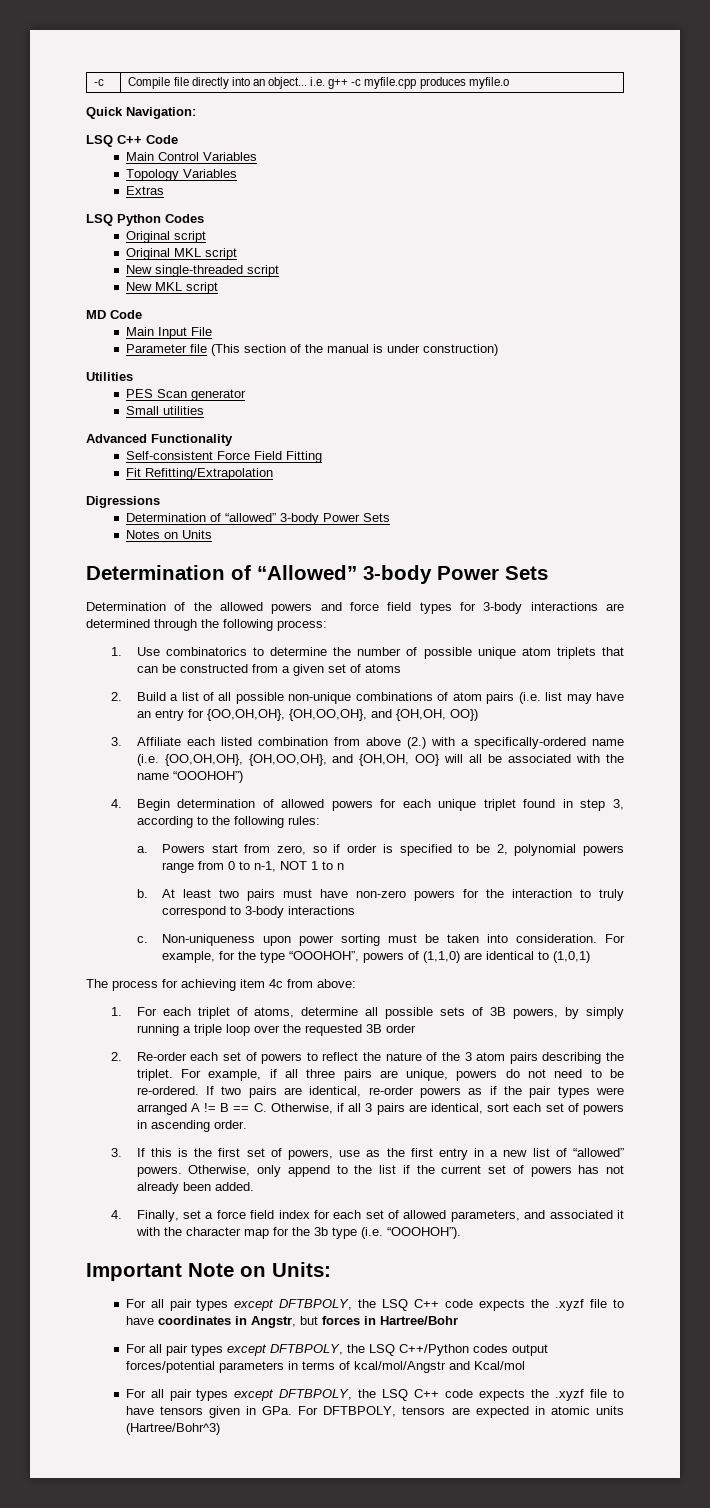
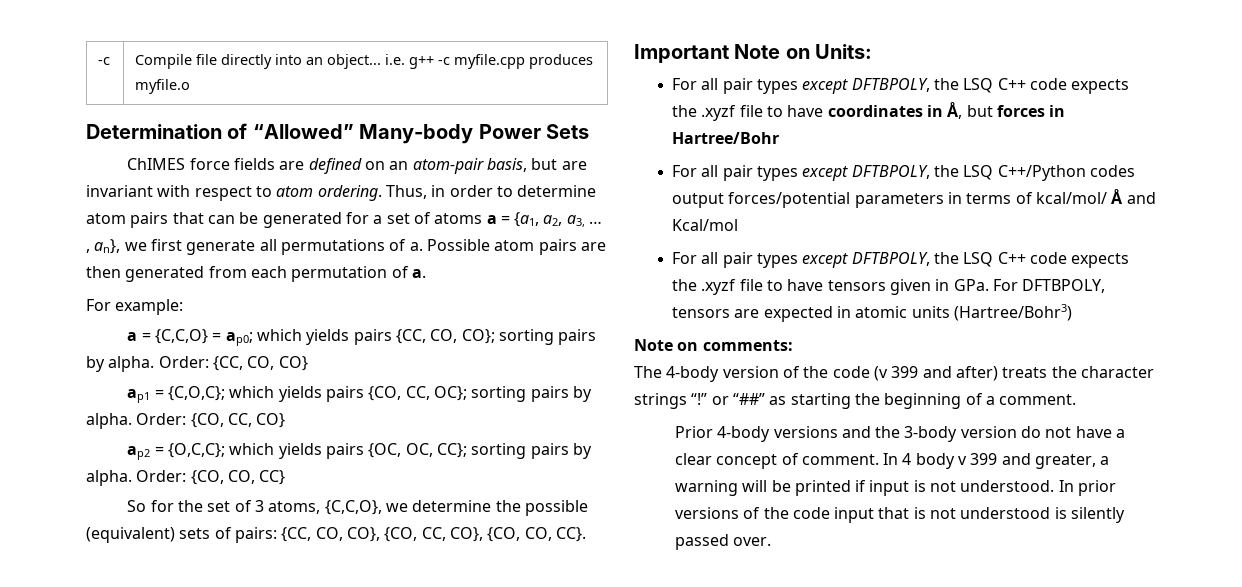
- Quick Navigation:
- LSQ C++ Code
- Main Control Variables
- Topology Variables
- Extras
- LSQ Python Codes
- Original script
- Original MKL script
- New single-threaded script
- New MKL script
- MD Code
- Main Input File
- Parameter file (This section of the manual is under construction)
- Utilities
- PES Scan generator
- Small utilities
- Advanced Functionality
- Self-consistent Force Field Fitting
- Fit Refitting/Extrapolation
- Digressions
- Determination of “allowed” 3-body Power Sets
- Notes on Units
- Determination of “Allowed” 3-body Power Sets
- Determination of the allowed powers and force field types for 3-body interactions are determined through the following process:
- 1. Use combinatorics to determine the number of possible unique atom triplets that can be constructed from a given set of atoms
- 2. Build a list of all possible non-unique combinations of atom pairs (i.e. list may have an entry for {OO,OH,OH}, {OH,OO,OH}, and {OH,OH, OO})
- 3. Affiliate each listed combination from above (2.) with a specifically-ordered name (i.e. {OO,OH,OH}, {OH,OO,OH}, and {OH,OH, OO} will all be associated with the name “OOOHOH”)
- 4. Begin determination of allowed powers for each unique triplet found in step 3, according to the following rules:
- a. Powers start from zero, so if order is specified to be 2, polynomial powers range from 0 to n-1, NOT 1 to n
- b. At least two pairs must have non-zero powers for the interaction to truly correspond to 3-body interactions
- c. Non-uniqueness upon power sorting must be taken into consideration. For example, for the type “OOOHOH”, powers of (1,1,0) are identical to (1,0,1)
- The process for achieving item 4c from above:
- 1. For each triplet of atoms, determine all possible sets of 3B powers, by simply running a triple loop over the requested 3B order
- 2. Re-order each set of powers to reflect the nature of the 3 atom pairs describing the triplet. For example, if all three pairs are unique, powers do not need to be re-ordered. If two pairs are identical, re-order powers as if the pair types were arranged A != B == C. Otherwise, if all 3 pairs are identical, sort each set of powers in ascending order.
- 3. If this is the first set of powers, use as the first entry in a new list of “allowed” powers. Otherwise, only append to the list if the current set of powers has not already been added.
- 4. Finally, set a force field index for each set of allowed parameters, and associated it with the character map for the 3b type (i.e. “OOOHOH”).
+ Determination of “Allowed” Many-body Power Sets
+ ChIMES force fields are defined on an atom-pair basis, but are invariant with respect to atom ordering. Thus, in order to determine atom pairs that can be generated for a set of atoms a = {a1, a2, a3, … , an}, we first generate all permutations of a. Possible atom pairs are then generated from each permutation of a.
+ For example:
+ a = {C,C,O} = ap0; which yields pairs {CC, CO, CO}; sorting pairs by alpha. Order: {CC, CO, CO}
+ ap1 = {C,O,C}; which yields pairs {CO, CC, OC}; sorting pairs by alpha. Order: {CO, CC, CO}
+ ap2 = {O,C,C}; which yields pairs {OC, OC, CC}; sorting pairs by alpha. Order: {CO, CO, CC}
+ So for the set of 3 atoms, {C,C,O}, we determine the possible (equivalent) sets of pairs: {CC, CO, CO}, {CO, CC, CO}, {CO, CO, CC}.
- For all pair types except DFTBPOLY, the LSQ C++ code expects the .xyzf file to have coordinates in Angstr, but forces in Hartree/Bohr
+ For all pair types except DFTBPOLY, the LSQ C++ code expects the .xyzf file to have coordinates in Å, but forces in Hartree/Bohr
- For all pair types except DFTBPOLY, the LSQ C++/Python codes output forces/potential parameters in terms of kcal/mol/Angstr and Kcal/mol
+ For all pair types except DFTBPOLY, the LSQ C++/Python codes output forces/potential parameters in terms of kcal/mol/ Å and Kcal/mol
- For all pair types except DFTBPOLY, the LSQ C++ code expects the .xyzf file to have tensors given in GPa. For DFTBPOLY, tensors are expected in atomic units (Hartree/Bohr^3)
+ For all pair types except DFTBPOLY, the LSQ C++ code expects the .xyzf file to have tensors given in GPa. For DFTBPOLY, tensors are expected in atomic units (Hartree/Bohr3)
+ Note on comments:
+ The 4-body version of the code (v 399 and after) treats the character strings “!” or “##” as starting the beginning of a comment.
+ Prior 4-body versions and the 3-body version do not have a clear concept of comment. In 4 body v 399 and greater, a warning will be printed if input is not understood. In prior versions of the code input that is not understood is silently passed over.

